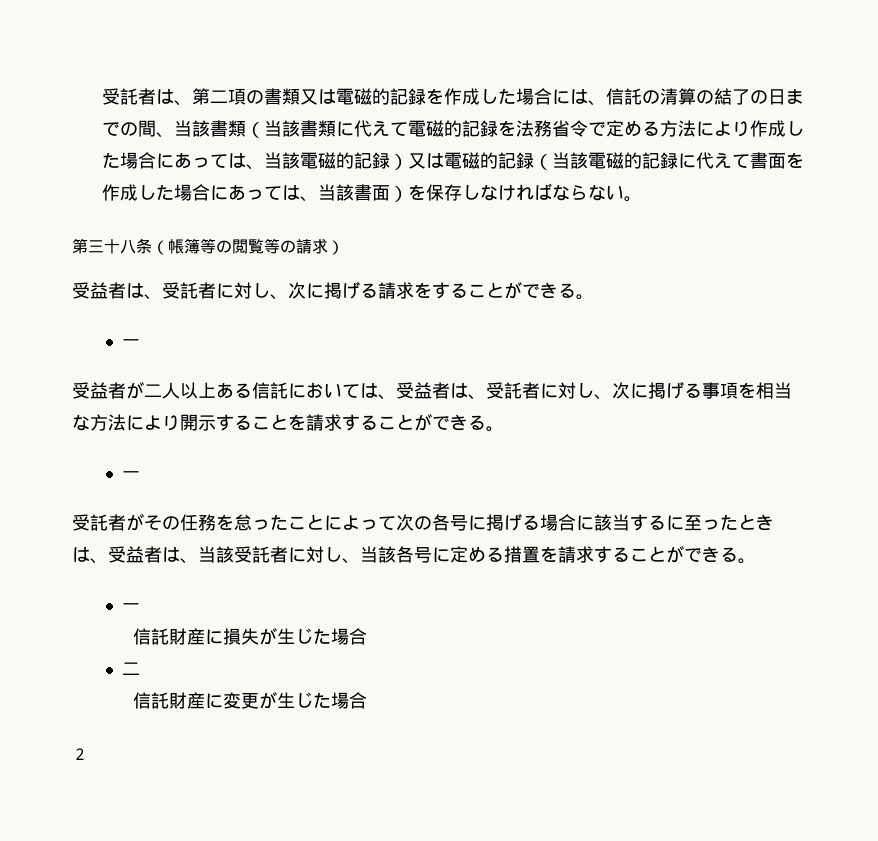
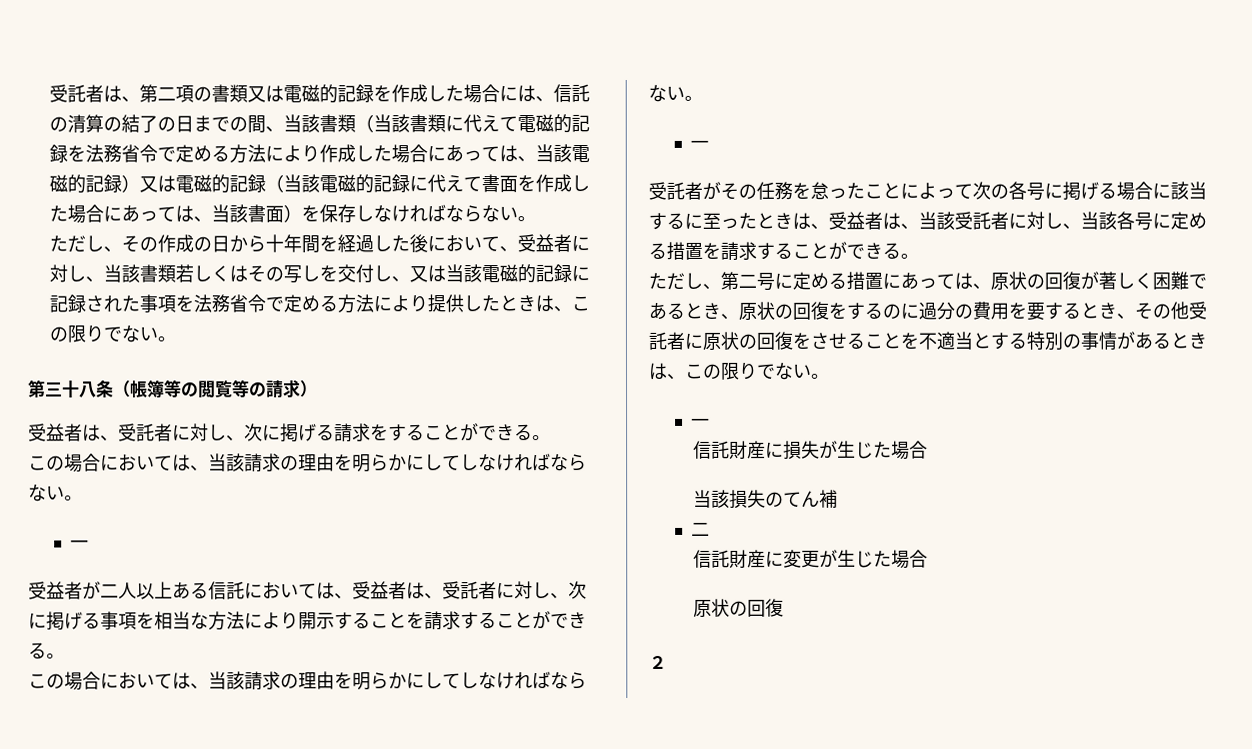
+ ただし、その作成の日から十年間を経過した後において、受益者に対し、当該書類若しくはその写しを交付し、又は当該電磁的記録に記録された事項を法務省令で定める方法により提供したときは、この限りでない。
  受益者は、受託者に対し、次に掲げる請求をすることができる。
+ この場合においては、当該請求の理由を明らかにしてしなければならない。
  受益者が二人以上ある信託においては、受益者は、受託者に対し、次に掲げる事項を相当な方法により開示することを請求することができる。
+ この場合においては、当該請求の理由を明らかにしてしなければならない。
+ ただし、第二号に定める措置にあっては、原状の回復が著しく困難であるとき、原状の回復をするのに過分の費用を要するとき、その他受託者に原状の回復をさせることを不適当とする特別の事情があるときは、この限りでない。
+ 当該損失のてん補
  信託財産に変更が生じた場合
+ 原状の回復

